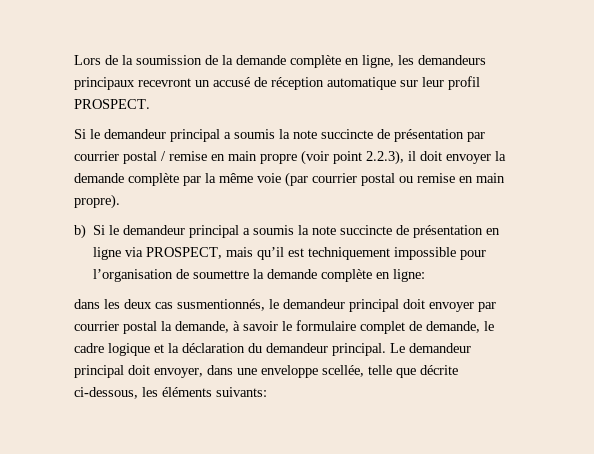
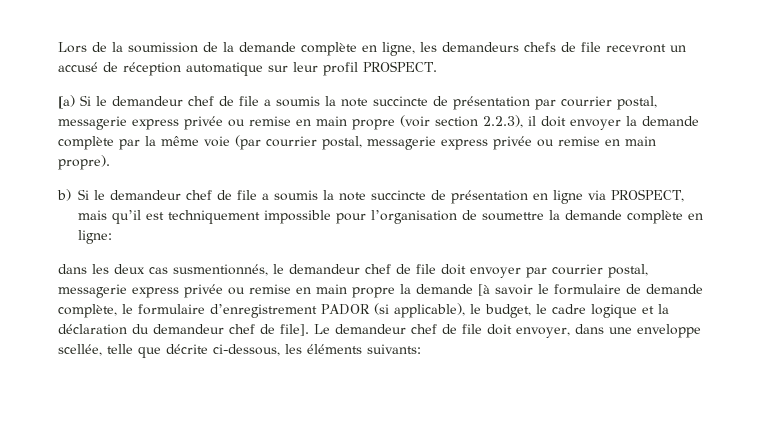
- Lors de la soumission de la demande complète en ligne, les demandeurs principaux recevront un accusé de réception automatique sur leur profil PROSPECT.
+ Lors de la soumission de la demande complète en ligne, les demandeurs chefs de file recevront un accusé de réception automatique sur leur profil PROSPECT.
- Si le demandeur principal a soumis la note succincte de présentation par courrier postal / remise en main propre (voir point 2.2.3), il doit envoyer la demande complète par la même voie (par courrier postal ou remise en main propre).
+ [a) Si le demandeur chef de file a soumis la note succincte de présentation par courrier postal, messagerie express privée ou remise en main propre (voir section 2.2.3), il doit envoyer la demande complète par la même voie (par courrier postal, messagerie express privée ou remise en main propre).
- b) Si le demandeur principal a soumis la note succincte de présentation en ligne via PROSPECT, mais qu’il est techniquement impossible pour l’organisation de soumettre la demande complète en ligne:
+ b) Si le demandeur chef de file a soumis la note succincte de présentation en ligne via PROSPECT, mais qu’il est techniquement impossible pour l’organisation de soumettre la demande complète en ligne:
- dans les deux cas susmentionnés, le demandeur principal doit envoyer par courrier postal la demande, à savoir le formulaire complet de demande, le cadre logique et la déclaration du demandeur principal. Le demandeur principal doit envoyer, dans une enveloppe scellée, telle que décrite ci-dessous, les éléments suivants:
+ dans les deux cas susmentionnés, le demandeur chef de file doit envoyer par courrier postal, messagerie express privée ou remise en main propre la demande [à savoir le formulaire de demande complète, le formulaire d’enregistrement PADOR (si applicable), le budget, le cadre logique et la déclaration du demandeur chef de file]. Le demandeur chef de file doit envoyer, dans une enveloppe scellée, telle que décrite ci-dessous, les éléments suivants:

